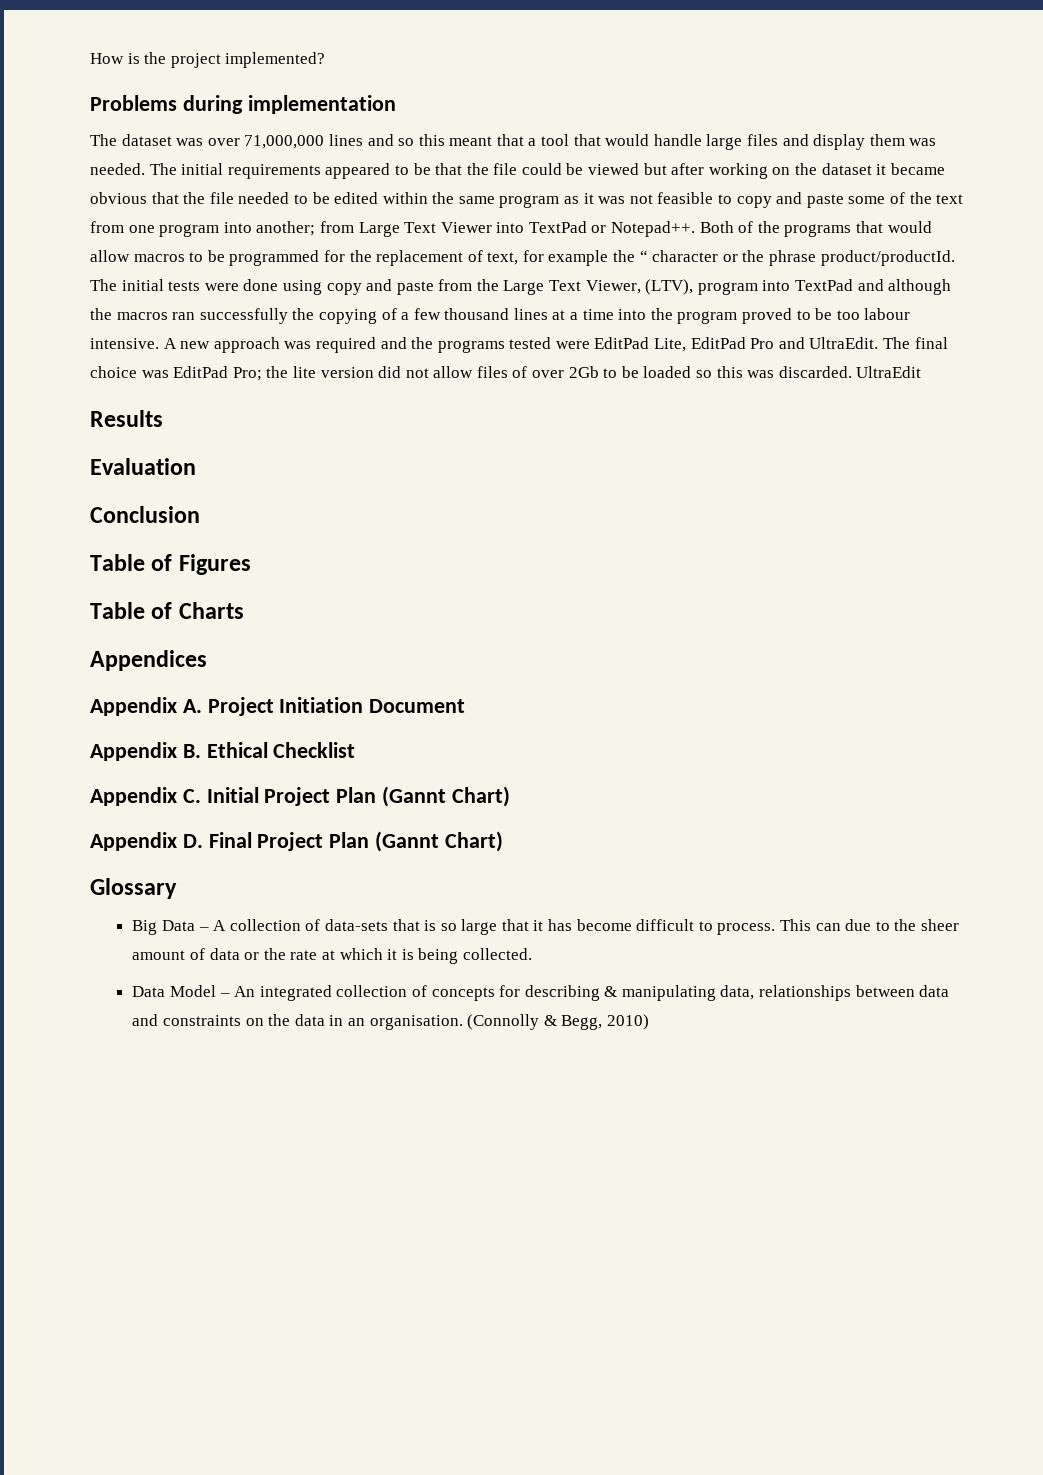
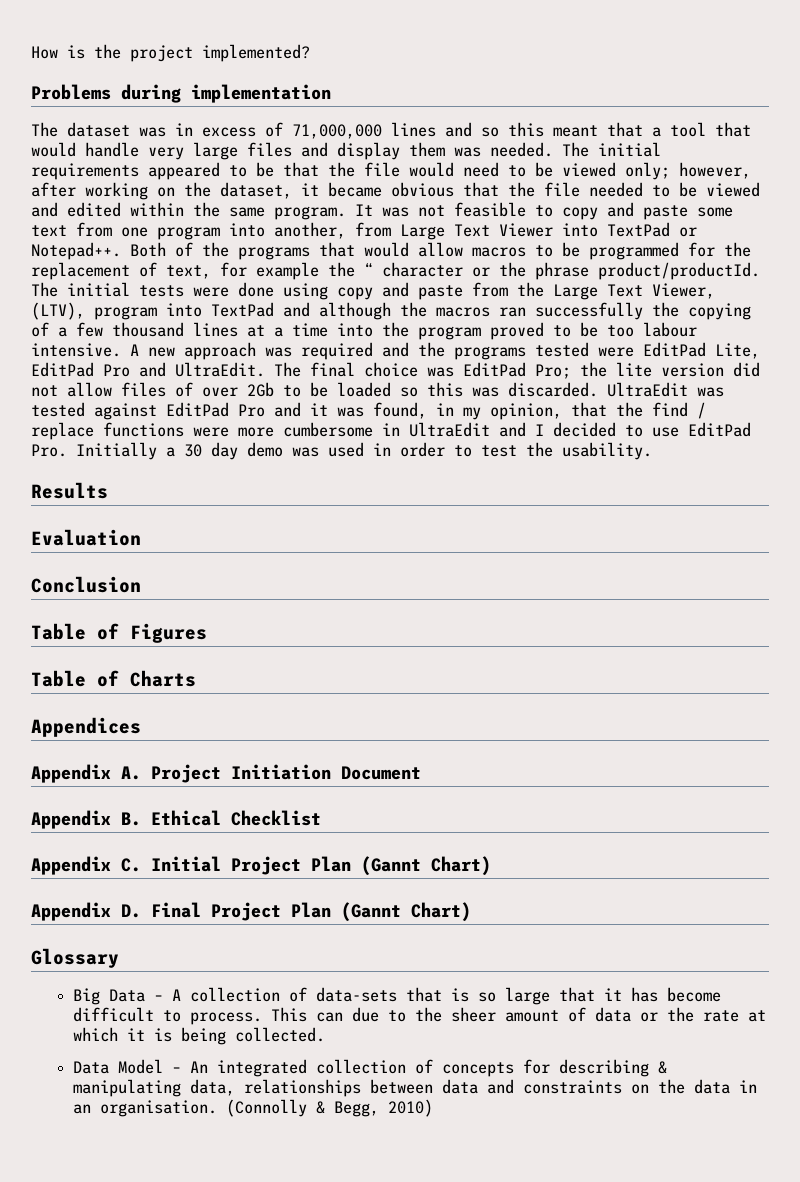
- The dataset was over 71,000,000 lines and so this meant that a tool that would handle large files and display them was needed.
+ The dataset was in excess of 71,000,000 lines and so this meant that a tool that would handle very large files and display them was needed.
- The initial requirements appeared to be that the file could be viewed but after working on the dataset it became obvious that the file needed to be edited within the same program as it was not feasible to copy and paste some of the text from one program into another; from Large Text Viewer into TextPad or Notepad++.
+ The initial requirements appeared to be that the file would need to be viewed only; however, after working on the dataset, it became obvious that the file needed to be viewed and edited within the same program. It was not feasible to copy and paste some text from one program into another, from Large Text Viewer into TextPad or Notepad++.
- UltraEdit
+ UltraEdit was tested against EditPad Pro and it was found, in my opinion, that the find / replace functions were more cumbersome in UltraEdit and I decided to use EditPad Pro. Initially a 30 day demo was used in order to test the usability.

